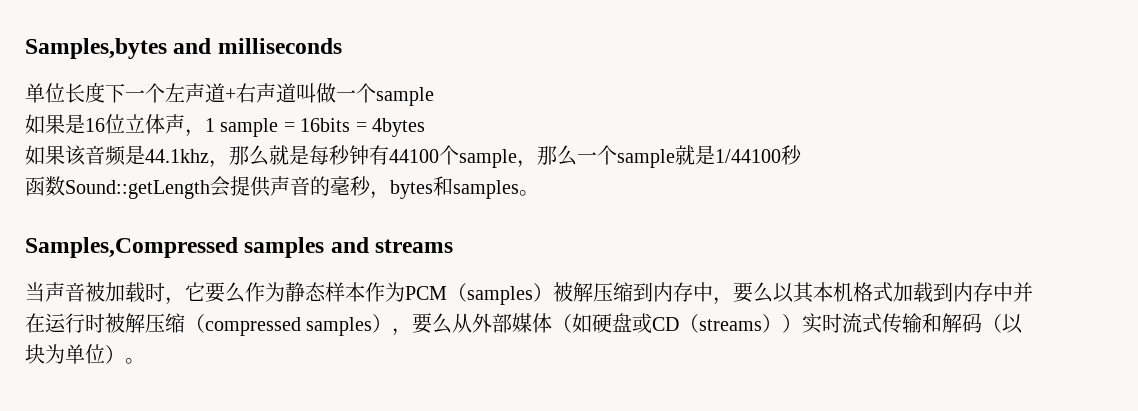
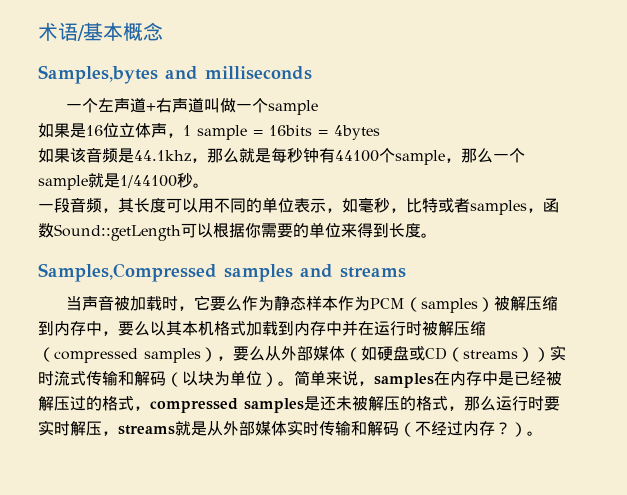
+ 术语/基本概念
- 单位长度下一个左声道+右声道叫做一个sample
+ 一个左声道+右声道叫做一个sample
- 如果该音频是44.1khz，那么就是每秒钟有44100个sample，那么一个sample就是1/44100秒
- 函数Sound::getLength会提供声音的毫秒，bytes和samples。
+ 如果该音频是44.1khz，那么就是每秒钟有44100个sample，那么一个sample就是1/44100秒。
+ 一段音频，其长度可以用不同的单位表示，如毫秒，比特或者samples，函数Sound::getLength可以根据你需要的单位来得到长度。
+ 简单来说，samples在内存中是已经被解压过的格式，compressed samples是还未被解压的格式，那么运行时要实时解压，streams就是从外部媒体实时传输和解码（不经过内存？）。

